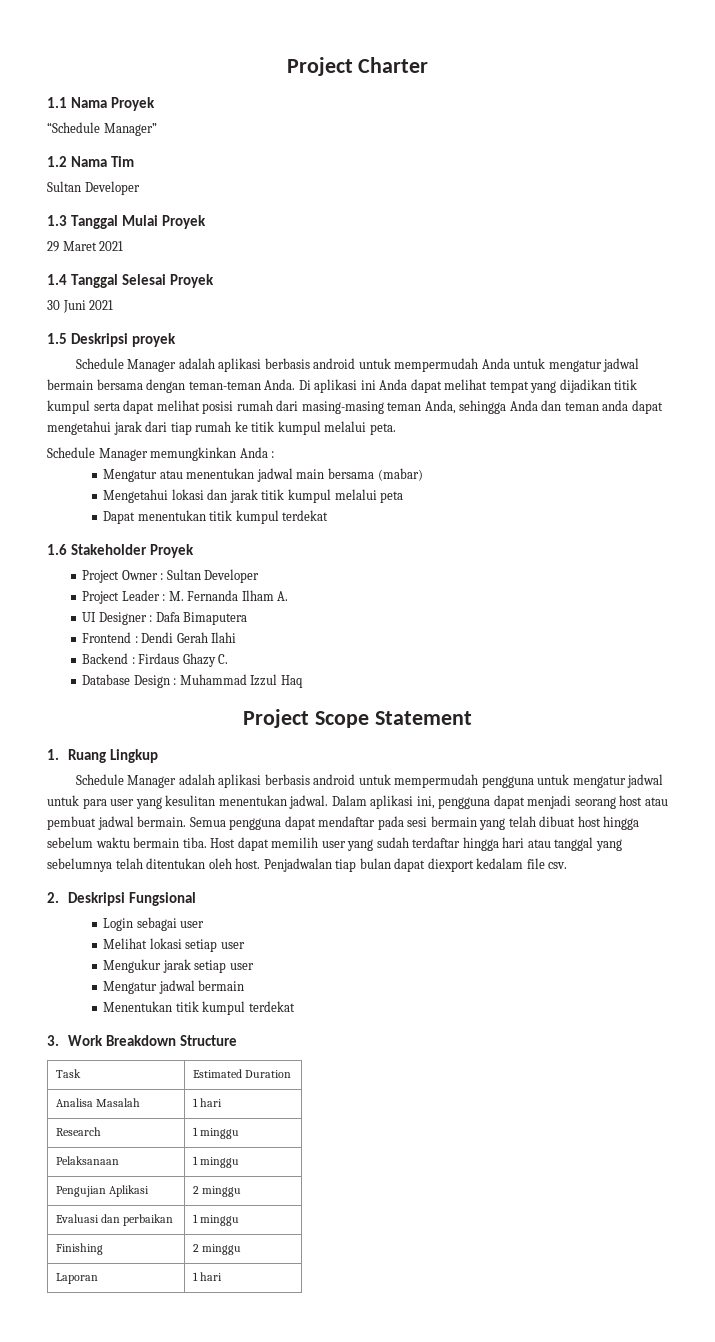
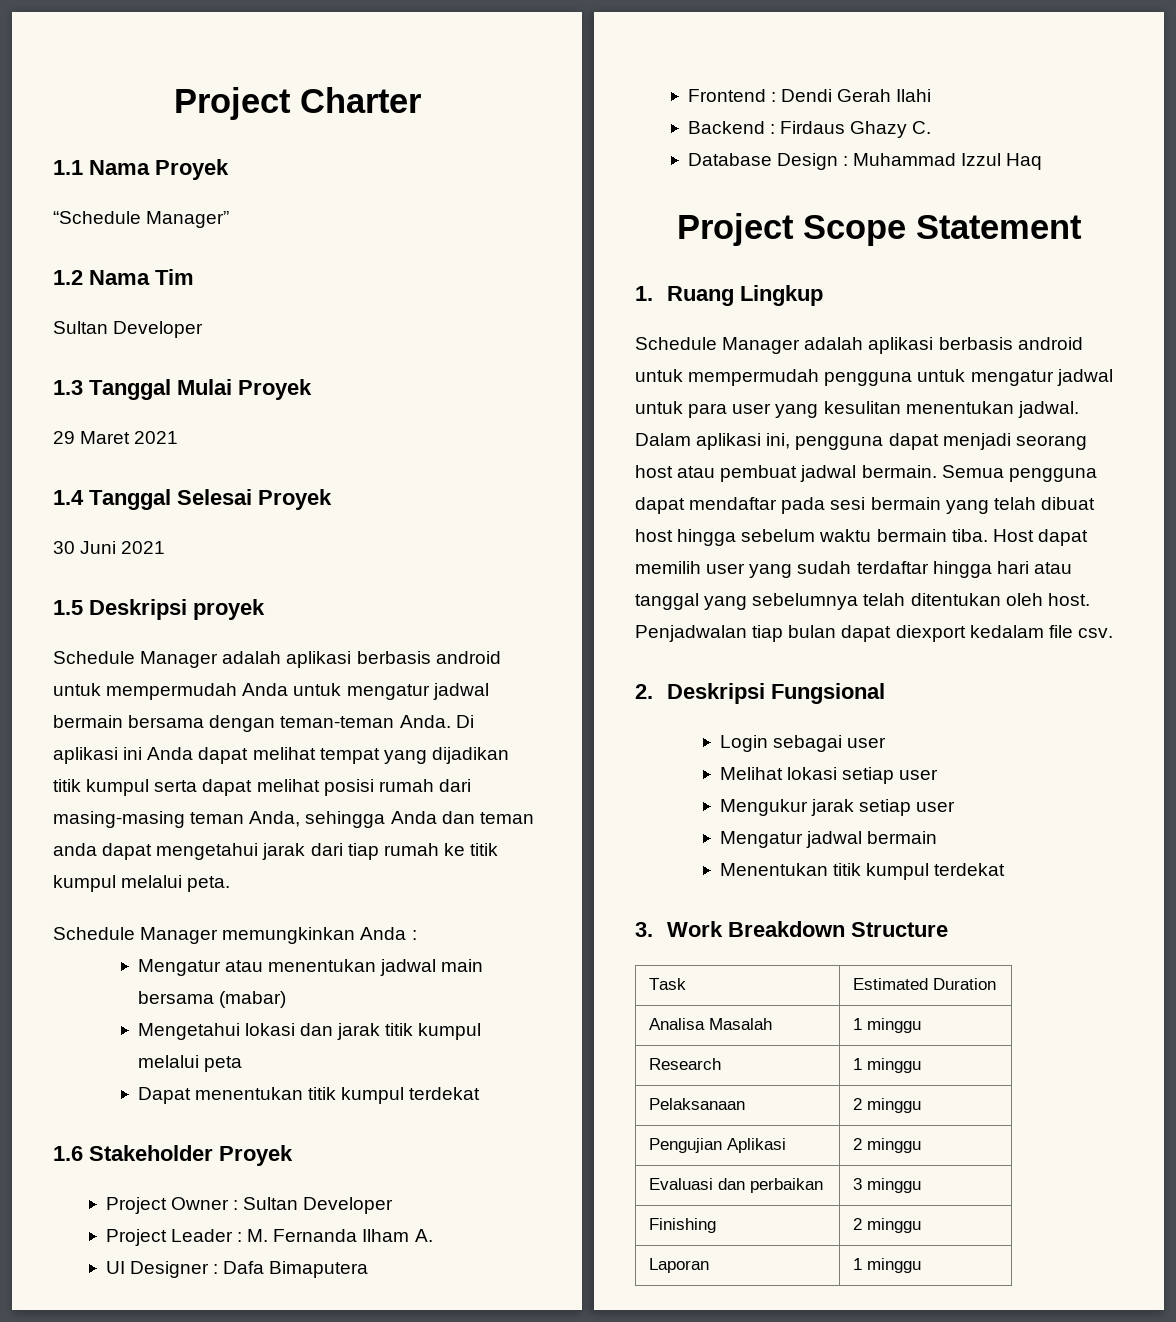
- Analisa Masalah | 1 hari
+ Analisa Masalah | 1 minggu
- Pelaksanaan | 1 minggu
+ Pelaksanaan | 2 minggu
- Evaluasi dan perbaikan | 1 minggu
+ Evaluasi dan perbaikan | 3 minggu
- Laporan | 1 hari
+ Laporan | 1 minggu

